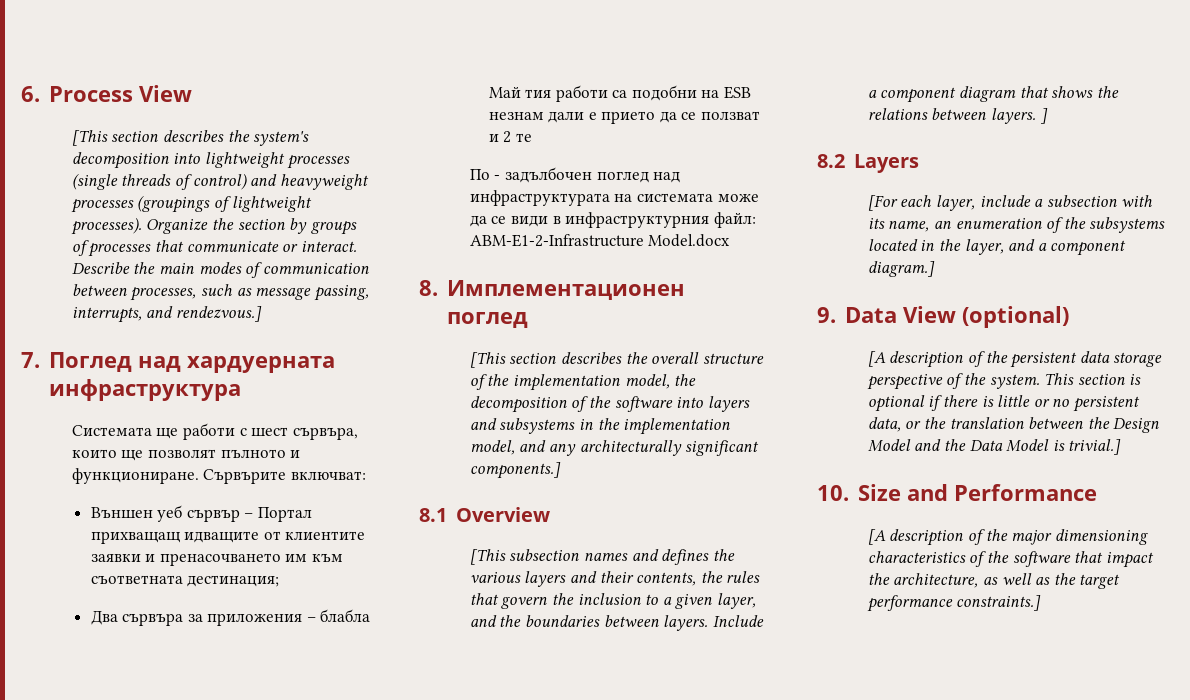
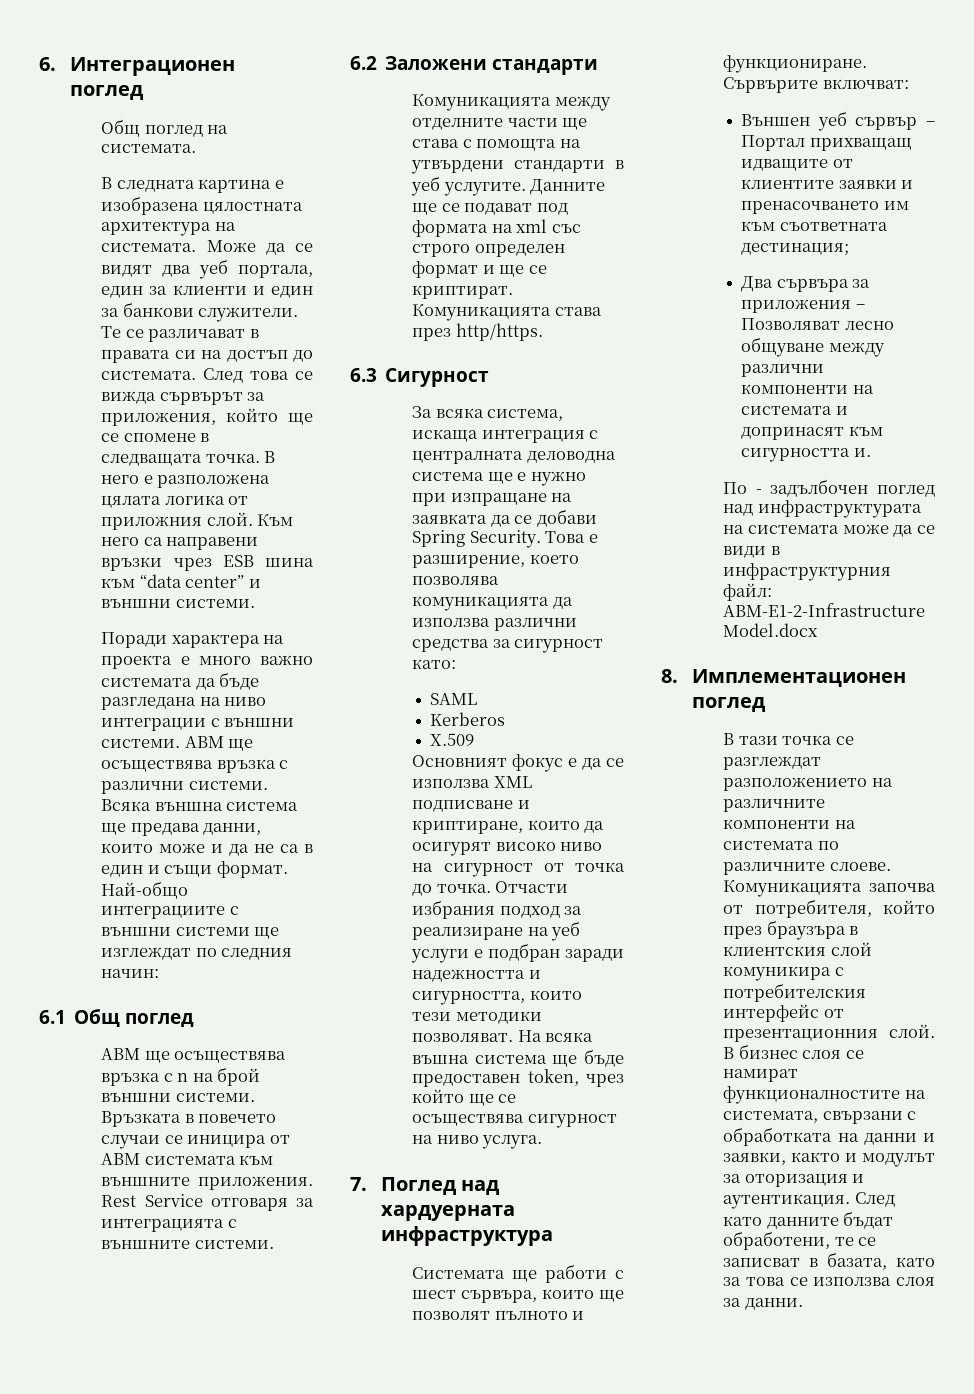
- 6. Process View
- [This section describes the system's decomposition into lightweight processes (single threads of control) and heavyweight processes (groupings of lightweight processes). Organize the section by groups of processes that communicate or interact. Describe the main modes of communication between processes, such as message passing, interrupts, and rendezvous.]
+ 6. Интеграционен поглед
+ Общ поглед на системата.
+ В следната картина е изобразена цялостната архитектура на системата. Може да се видят два уеб портала, един за клиенти и един за банкови служители. Те се различават в правата си на достъп до системата. След това се вижда сървърът за приложения, който ще се спомене в следващата точка. В него е разположена цялата логика от приложния слой. Към него са направени връзки чрез ESB шина към “data center” и външни системи.
+ Поради характера на проекта е много важно системата да бъде разгледана на ниво интеграции с външни системи. ABM ще осъществява връзка с различни системи. Всяка външна система ще предава данни, които може и да не са в един и същи формат. Най-общо интеграциите с външни системи ще изглеждат по следния начин:
+ 6.1 Общ поглед
+ АВМ ще осъществява връзка с n на брой външни системи. Връзката в повечето случаи се иницира от АВМ системата към външните приложения. Rest Sеrvice отговаря за интеграцията с външните системи.
+ 6.2 Заложени стандарти
+ Комуникацията между отделните части ще става с помощта на утвърдени стандарти в уеб услугите. Данните ще се подават под формата на xml със строго определен формат и ще се криптират. Комуникацията става през http/https.
+ 6.3 Сигурност
+ За всяка система, искаща интеграция с централната деловодна система ще е нужно при изпращане на заявката да се добави Spring Security. Това е разширение, което позволява комуникацията да използва различни средства за сигурност като:
+ SAML
+ Kerberos
+ X.509
+ Основният фокус е да се използва XML подписване и криптиране, които да осигурят високо ниво на сигурност от точка до точка. Отчасти избрания подход за реализиране на уеб услуги е подбран заради надежността и сигурността, които тези методики позволяват. На всяка въшна система ще бъде предоставен token, чрез който ще се осъществява сигурност на ниво услуга.
- Два сървъра за приложения – блабла Май тия работи са подобни на ESB незнам дали е прието да се ползват и 2 те
+ Два сървъра за приложения – Позволяват лесно общуване между различни компоненти на системата и допринасят към сигурността и.
- [This section describes the overall structure of the implementation model, the decomposition of the software into layers and subsystems in the implementation model, and any architecturally significant components.]
- 8.1 Overview
- [This subsection names and defines the various layers and their contents, the rules that govern the inclusion to a given layer, and the boundaries between layers. Include a component diagram that shows the relations between layers. ]
- 8.2 Layers
- [For each layer, include a subsection with its name, an enumeration of the subsystems located in the layer, and a component diagram.]
- 9. Data View (optional)
- [A description of the persistent data storage perspective of the system. This section is optional if there is little or no persistent data, or the translation between the Design Model and the Data Model is trivial.]
- 10. Size and Performance
- [A description of the major dimensioning characteristics of the software that impact the architecture, as well as the target performance constraints.]
+ В тази точка се разглеждат разположението на различните компоненти на системата по различните слоеве. Комуникацията започва от потребителя, който през браузъра в клиентския слой комуникира с потребителския интерфейс от презентационния слой. В бизнес слоя се намират функционалностите на системата, свързани с обработката на данни и заявки, както и модулът за оторизация и аутентикация. След като данните бъдат обработени, те се записват в базата, като за това се използва слоя за данни.

